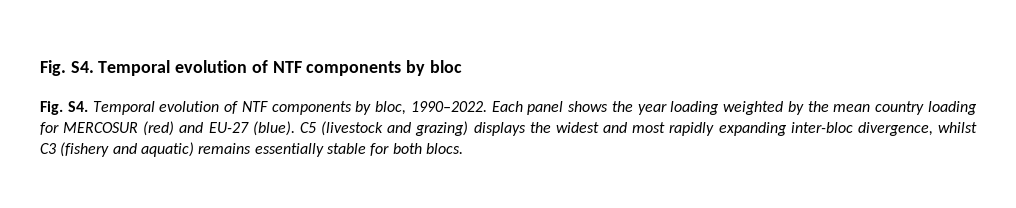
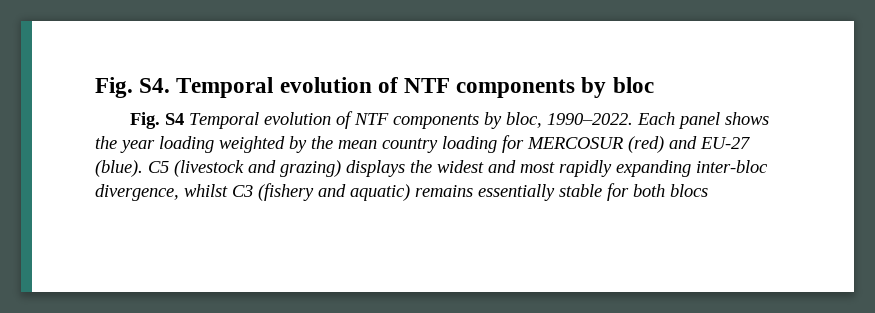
- Fig. S4. Temporal evolution of NTF components by bloc, 1990–2022.
+ Fig. S4 Temporal evolution of NTF components by bloc, 1990–2022.
- C5 (livestock and grazing) displays the widest and most rapidly expanding inter-bloc divergence, whilst C3 (fishery and aquatic) remains essentially stable for both blocs.
+ C5 (livestock and grazing) displays the widest and most rapidly expanding inter-bloc divergence, whilst C3 (fishery and aquatic) remains essentially stable for both blocs

